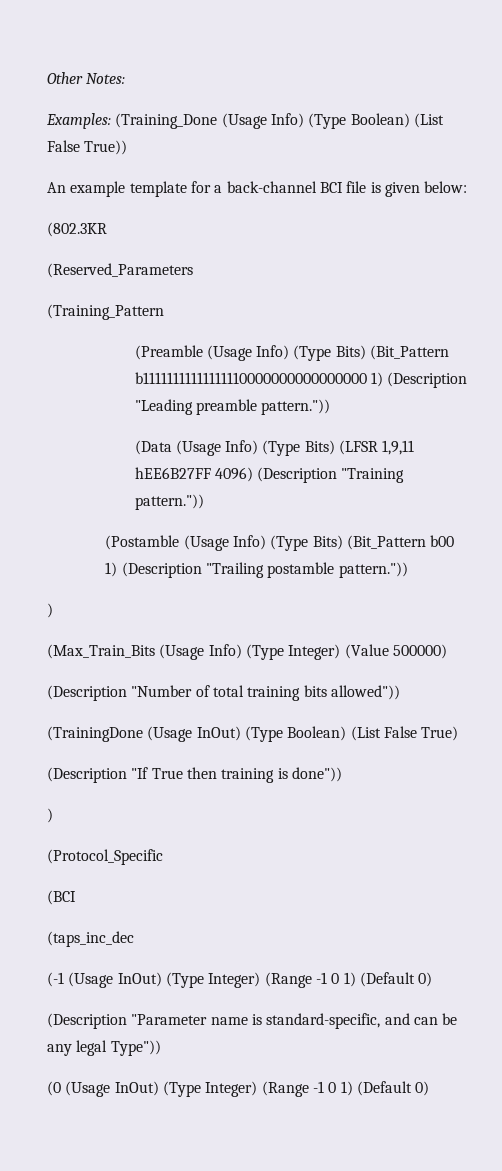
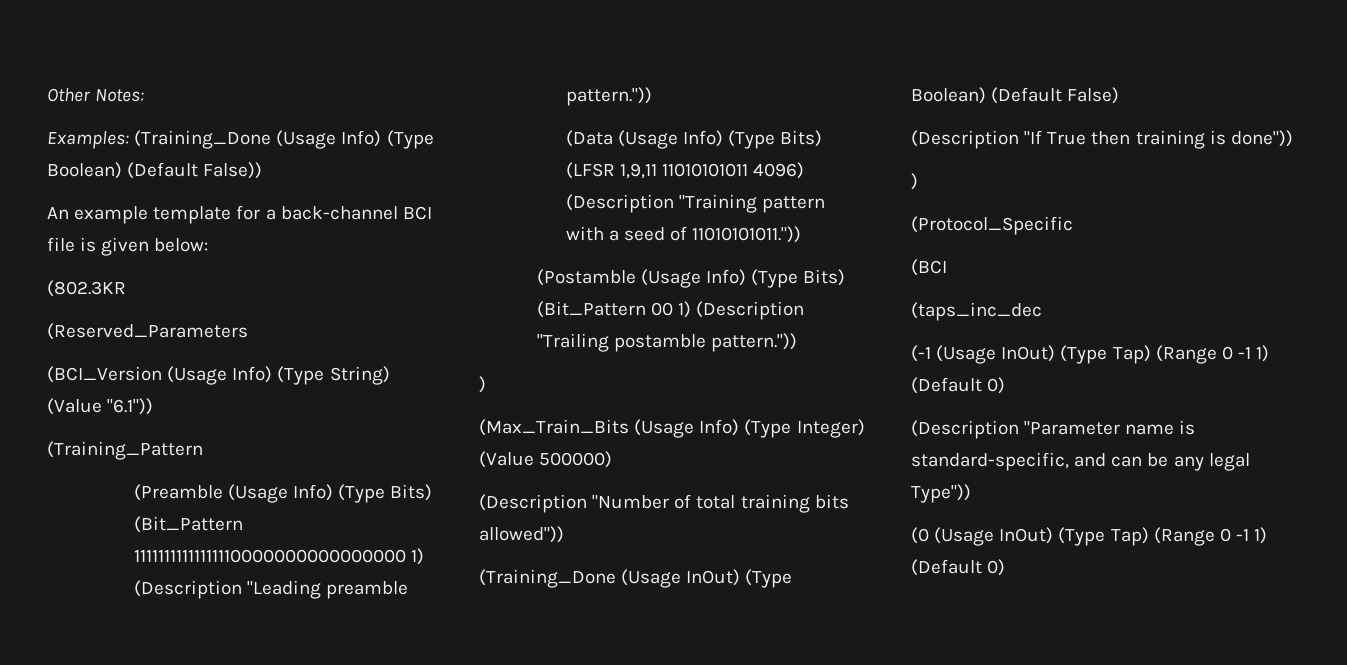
- Examples: (Training_Done (Usage Info) (Type Boolean) (List False True))
+ Examples: (Training_Done (Usage Info) (Type Boolean) (Default False))
+ (BCI_Version (Usage Info) (Type String) (Value "6.1"))
- (Preamble (Usage Info) (Type Bits) (Bit_Pattern b11111111111111110000000000000000 1) (Description "Leading preamble pattern."))
+ (Preamble (Usage Info) (Type Bits) (Bit_Pattern 11111111111111110000000000000000 1) (Description "Leading preamble pattern."))
- (Data (Usage Info) (Type Bits) (LFSR 1,9,11 hEE6B27FF 4096) (Description "Training pattern."))
+ (Data (Usage Info) (Type Bits) (LFSR 1,9,11 11010101011 4096) (Description "Training pattern with a seed of 11010101011."))
- (Postamble (Usage Info) (Type Bits) (Bit_Pattern b00 1) (Description "Trailing postamble pattern."))
+ (Postamble (Usage Info) (Type Bits) (Bit_Pattern 00 1) (Description "Trailing postamble pattern."))
- (TrainingDone (Usage InOut) (Type Boolean) (List False True)
+ (Training_Done (Usage InOut) (Type Boolean) (Default False)
- (-1 (Usage InOut) (Type Integer) (Range -1 0 1) (Default 0)
+ (-1 (Usage InOut) (Type Tap) (Range 0 -1 1) (Default 0)
- (0 (Usage InOut) (Type Integer) (Range -1 0 1) (Default 0)
+ (0 (Usage InOut) (Type Tap) (Range 0 -1 1) (Default 0)

